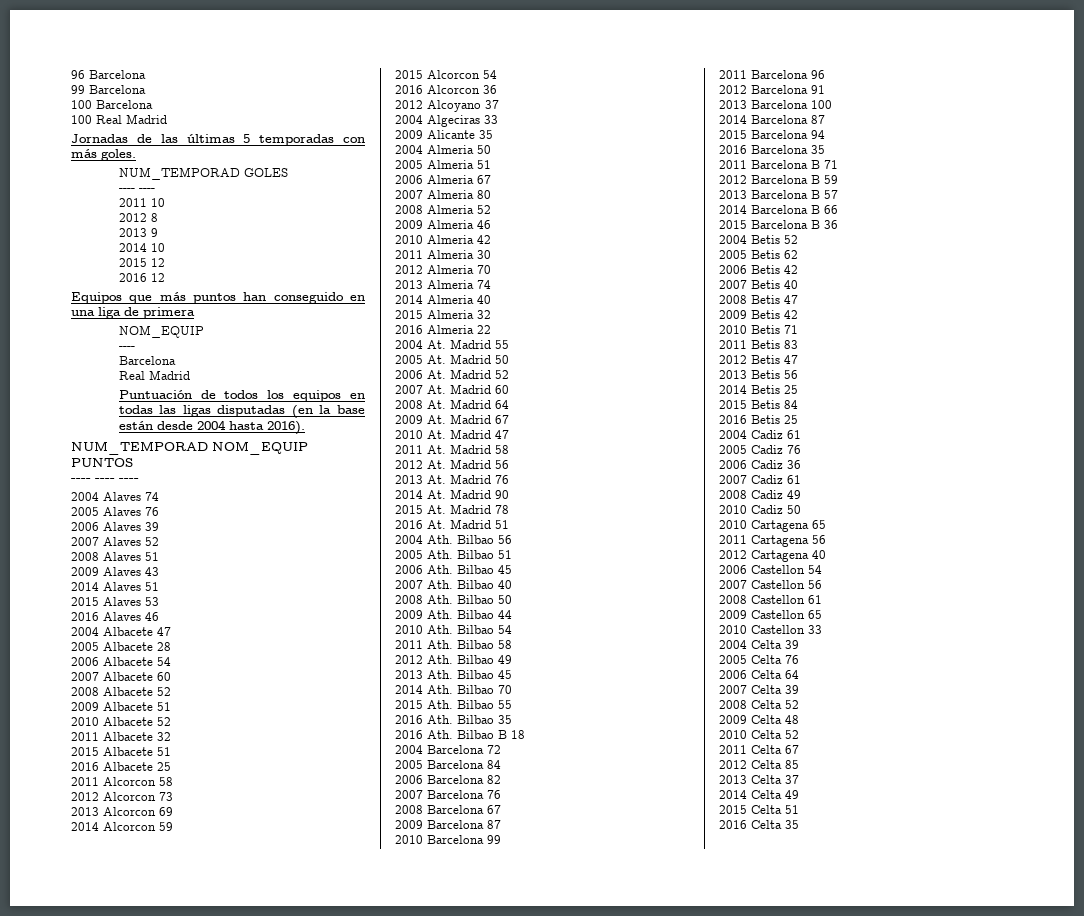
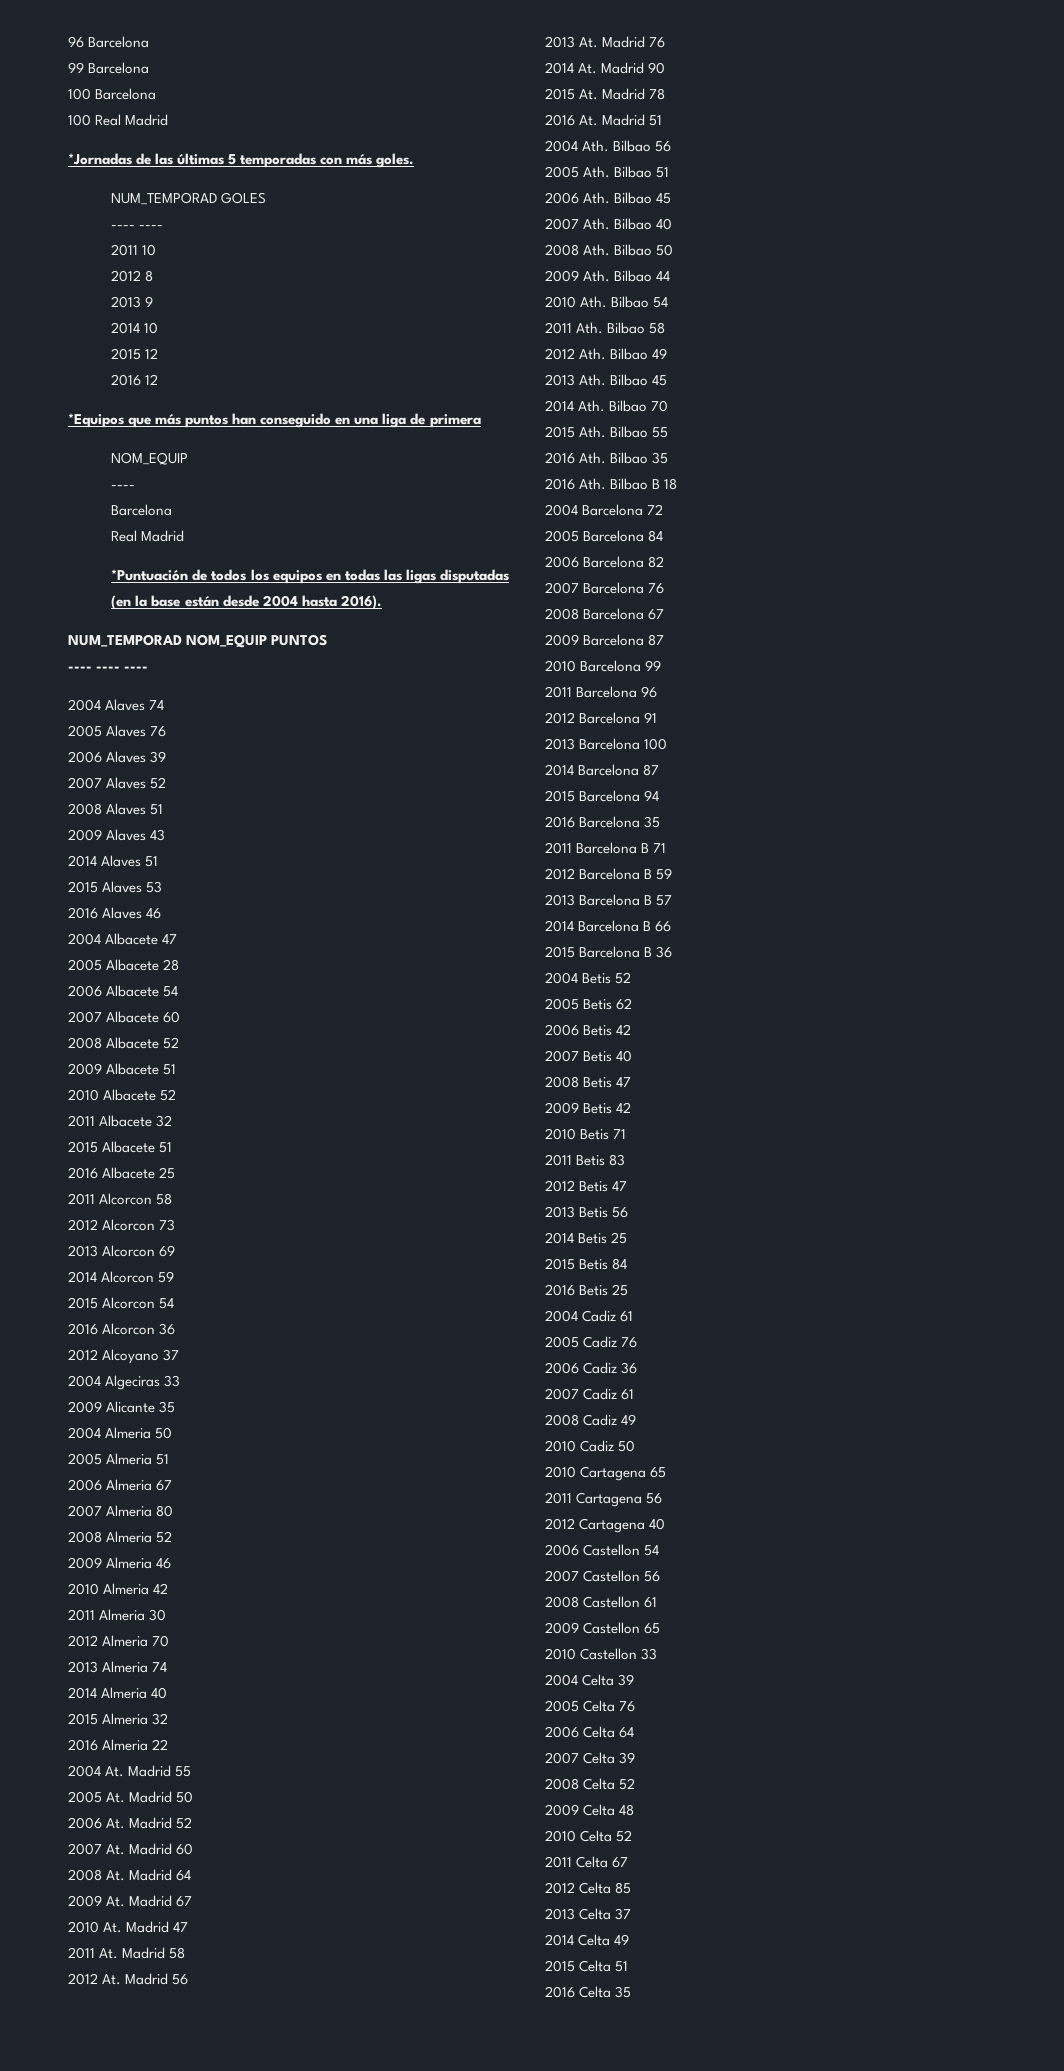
- Jornadas de las últimas 5 temporadas con más goles.
+ *Jornadas de las últimas 5 temporadas con más goles.
- Equipos que más puntos han conseguido en una liga de primera
+ *Equipos que más puntos han conseguido en una liga de primera
- Puntuación de todos los equipos en todas las ligas disputadas (en la base están desde 2004 hasta 2016).
+ *Puntuación de todos los equipos en todas las ligas disputadas (en la base están desde 2004 hasta 2016).

